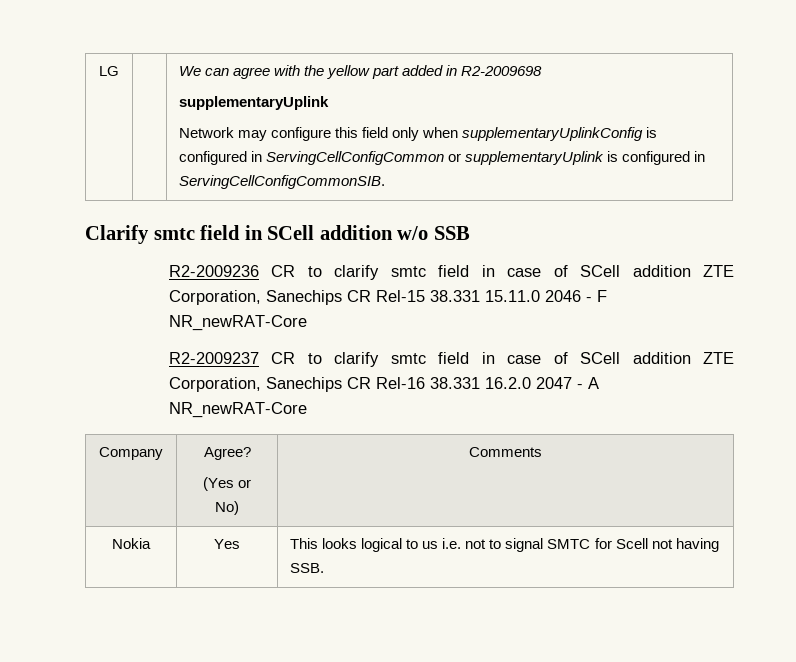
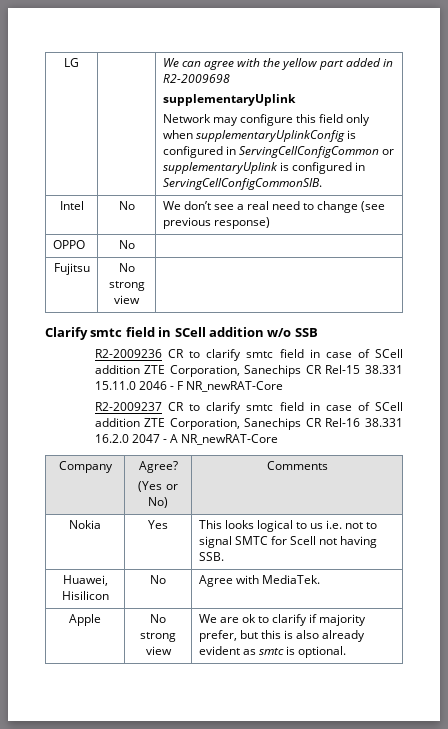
+ Intel | No | We don’t see a real need to change (see previous response)
+ OPPO | No |
+ Fujitsu | No strong view |
+ Huawei, Hisilicon | No | Agree with MediaTek.
+ Apple | No strong view | We are ok to clarify if majority prefer, but this is also already evident as smtc is optional.

